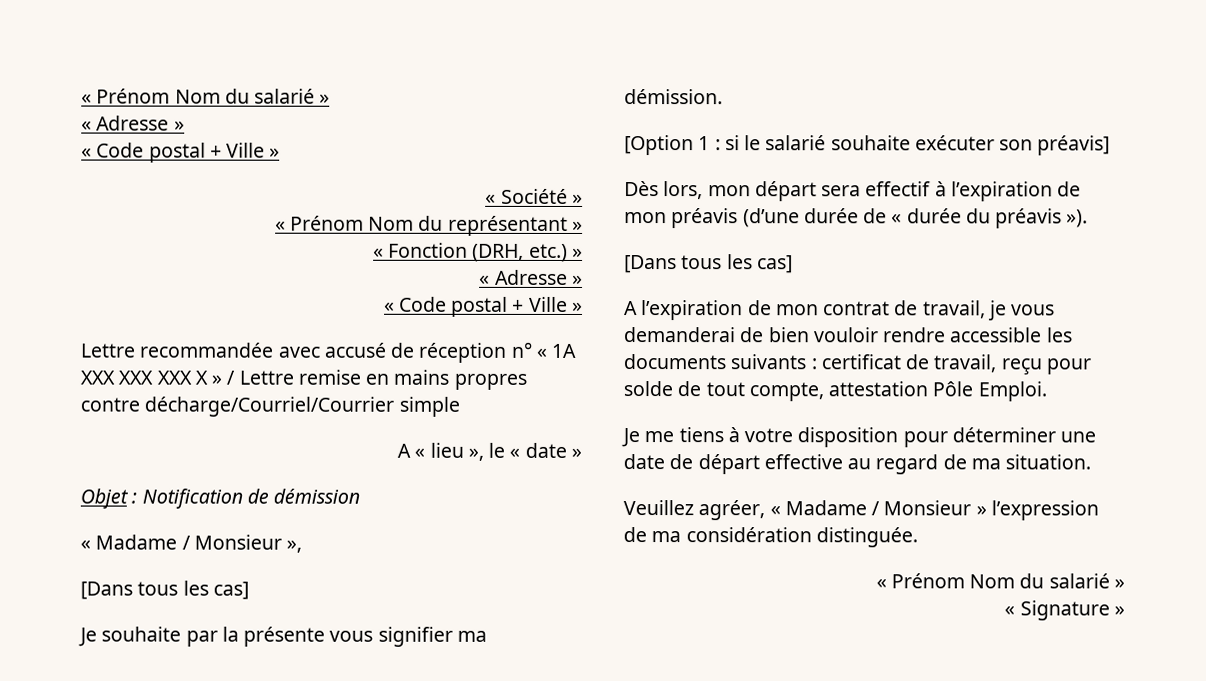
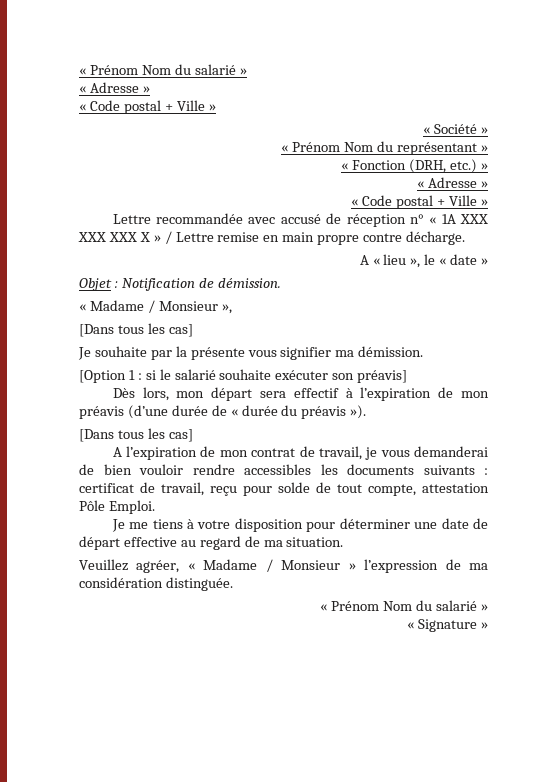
- Lettre recommandée avec accusé de réception n° « 1A XXX XXX XXX X » / Lettre remise en mains propres contre décharge/Courriel/Courrier simple
+ Lettre recommandée avec accusé de réception n° « 1A XXX XXX XXX X » / Lettre remise en main propre contre décharge.
- Objet : Notification de démission
+ Objet : Notification de démission.
- A l’expiration de mon contrat de travail, je vous demanderai de bien vouloir rendre accessible les documents suivants : certificat de travail, reçu pour solde de tout compte, attestation Pôle Emploi.
+ A l’expiration de mon contrat de travail, je vous demanderai de bien vouloir rendre accessibles les documents suivants : certificat de travail, reçu pour solde de tout compte, attestation Pôle Emploi.

